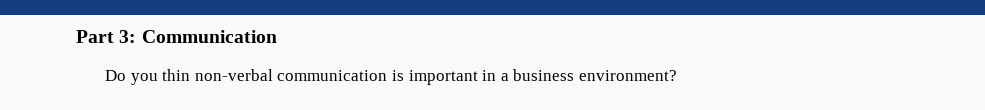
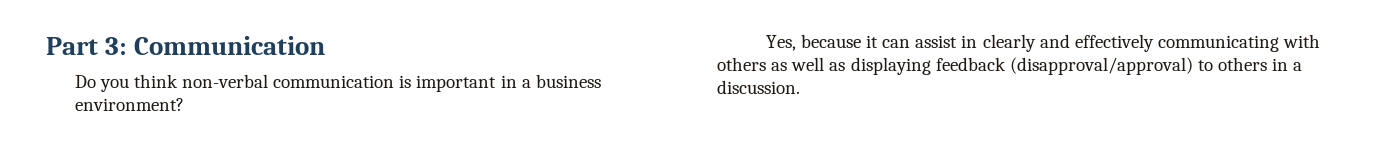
- Do you thin non-verbal communication is important in a business environment?
+ Do you think non-verbal communication is important in a business environment?
+ Yes, because it can assist in clearly and effectively communicating with others as well as displaying feedback (disapproval/approval) to others in a discussion.

